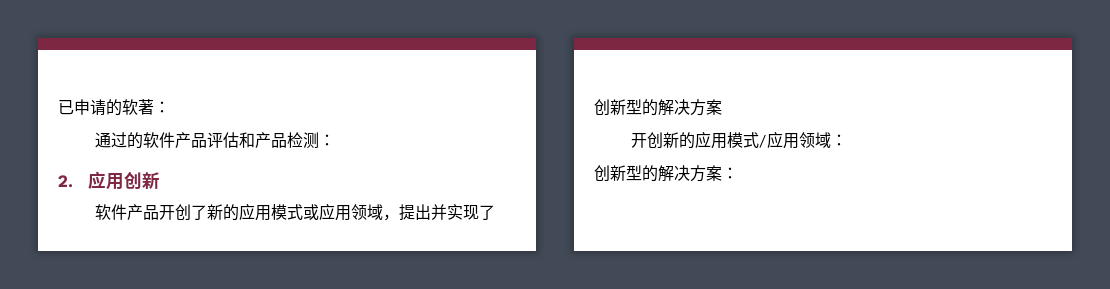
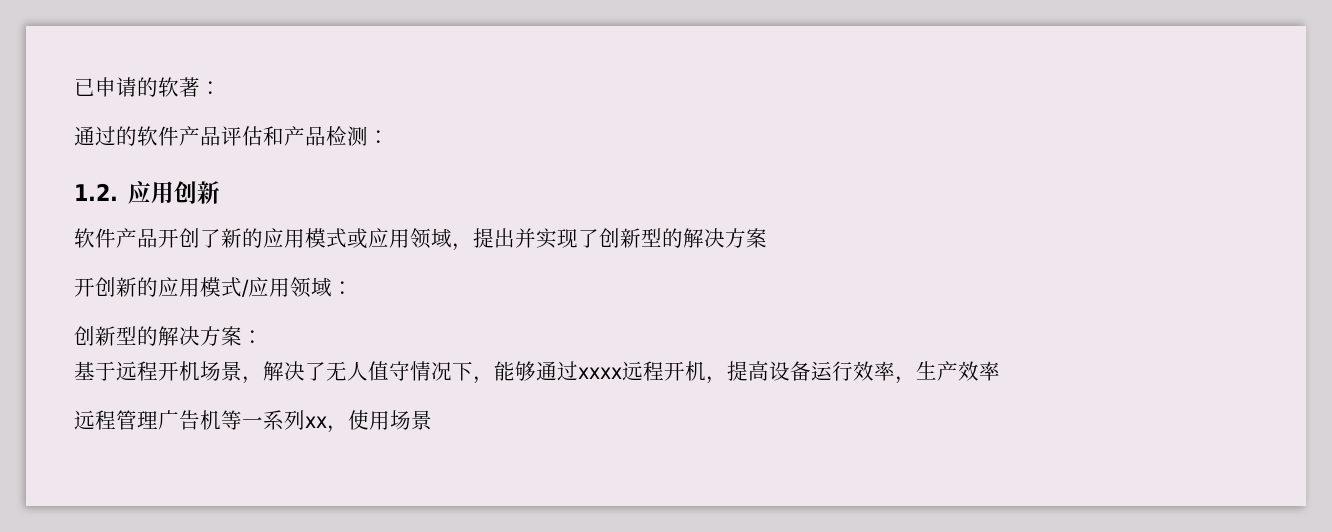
- 2.应用创新
+ 1.2.应用创新
+ 基于远程开机场景，解决了无人值守情况下，能够通过xxxx远程开机，提高设备运行效率，生产效率
+ 远程管理广告机等一系列xx，使用场景

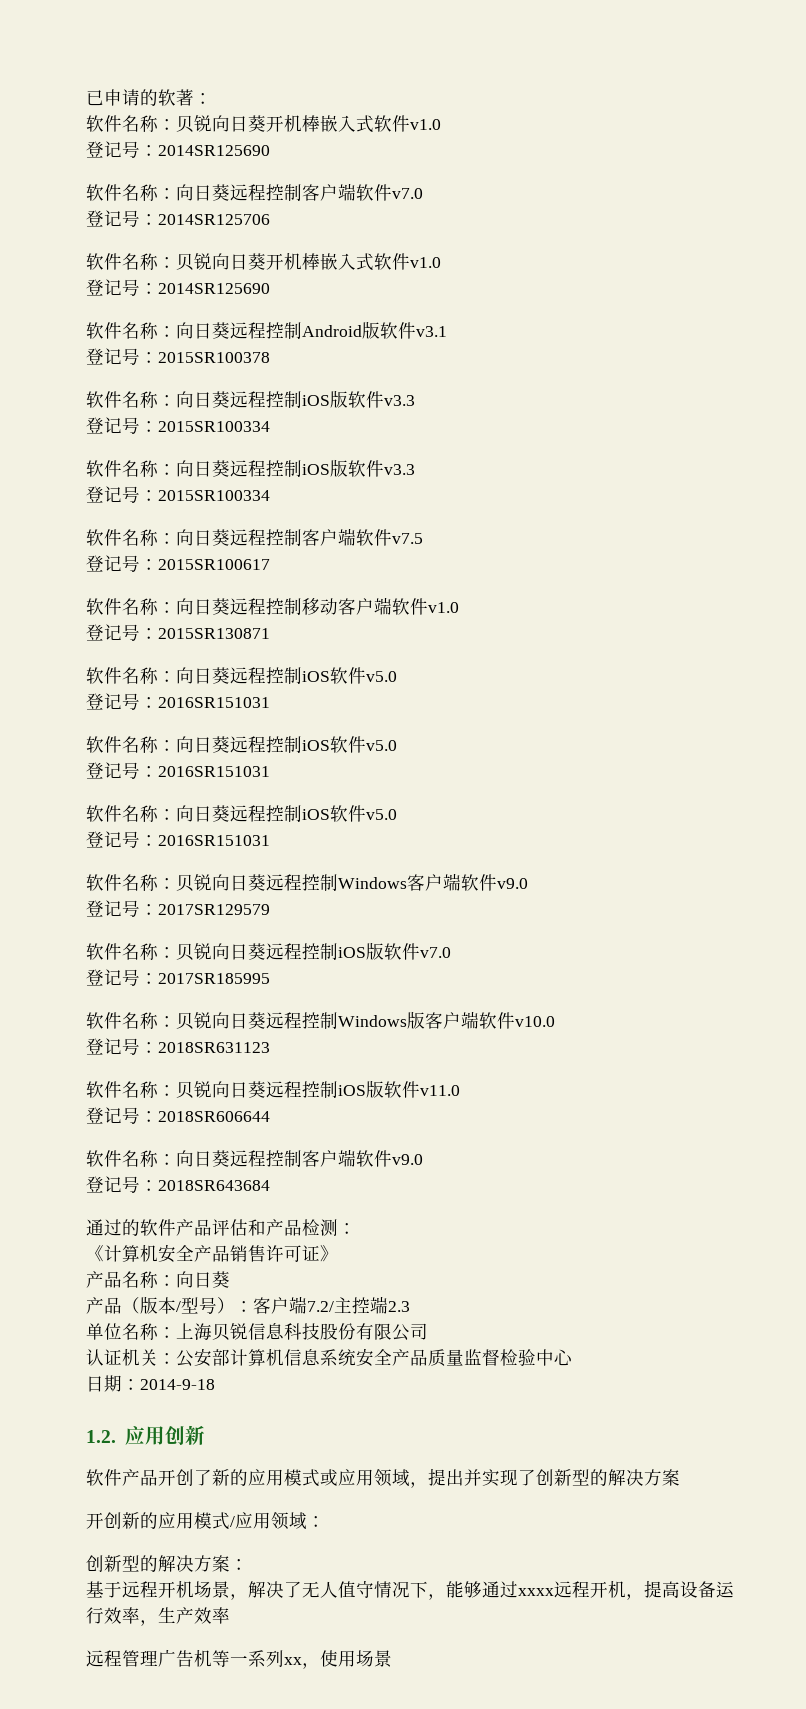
  已申请的软著：
+ 软件名称：贝锐向日葵开机棒嵌入式软件v1.0
+ 登记号：2014SR125690
+ 软件名称：向日葵远程控制客户端软件v7.0
+ 登记号：2014SR125706
+ 软件名称：贝锐向日葵开机棒嵌入式软件v1.0
+ 登记号：2014SR125690
+ 软件名称：向日葵远程控制Android版软件v3.1
+ 登记号：2015SR100378
+ 软件名称：向日葵远程控制iOS版软件v3.3
+ 登记号：2015SR100334
+ 软件名称：向日葵远程控制iOS版软件v3.3
+ 登记号：2015SR100334
+ 软件名称：向日葵远程控制客户端软件v7.5
+ 登记号：2015SR100617
+ 软件名称：向日葵远程控制移动客户端软件v1.0
+ 登记号：2015SR130871
+ 软件名称：向日葵远程控制iOS软件v5.0
+ 登记号：2016SR151031
+ 软件名称：向日葵远程控制iOS软件v5.0
+ 登记号：2016SR151031
+ 软件名称：向日葵远程控制iOS软件v5.0
+ 登记号：2016SR151031
+ 软件名称：贝锐向日葵远程控制Windows客户端软件v9.0
+ 登记号：2017SR129579
+ 软件名称：贝锐向日葵远程控制iOS版软件v7.0
+ 登记号：2017SR185995
+ 软件名称：贝锐向日葵远程控制Windows版客户端软件v10.0
+ 登记号：2018SR631123
+ 软件名称：贝锐向日葵远程控制iOS版软件v11.0
+ 登记号：2018SR606644
+ 软件名称：向日葵远程控制客户端软件v9.0
+ 登记号：2018SR643684
+ 《计算机安全产品销售许可证》
+ 产品名称：向日葵
+ 产品（版本/型号）：客户端7.2/主控端2.3
+ 单位名称：上海贝锐信息科技股份有限公司
+ 认证机关：公安部计算机信息系统安全产品质量监督检验中心
+ 日期：2014-9-18

